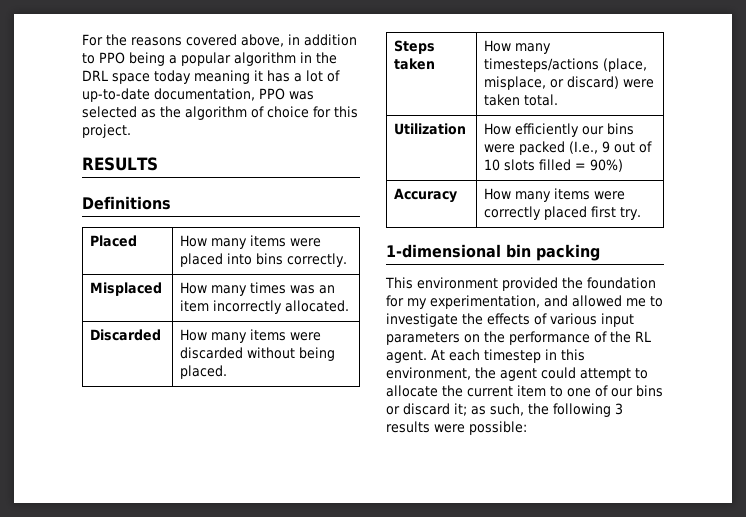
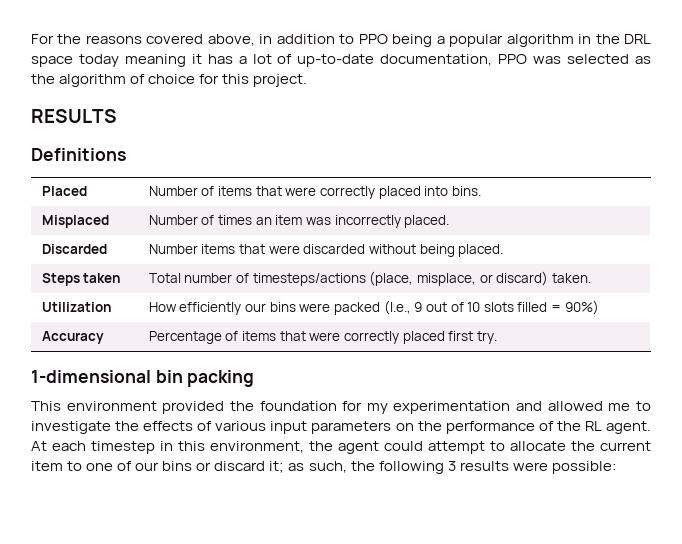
- Placed | How many items were placed into bins correctly.
- Misplaced | How many times was an item incorrectly allocated.
- Discarded | How many items were discarded without being placed.
+ Placed | Number of items that were correctly placed into bins.
+ Misplaced | Number of times an item was incorrectly placed.
+ Discarded | Number items that were discarded without being placed.
- Steps taken | How many timesteps/actions (place, misplace, or discard) were taken total.
+ Steps taken | Total number of timesteps/actions (place, misplace, or discard) taken.
- Accuracy | How many items were correctly placed first try.
+ Accuracy | Percentage of items that were correctly placed first try.
- This environment provided the foundation for my experimentation, and allowed me to investigate the effects of various input parameters on the performance of the RL agent.
+ This environment provided the foundation for my experimentation and allowed me to investigate the effects of various input parameters on the performance of the RL agent.

